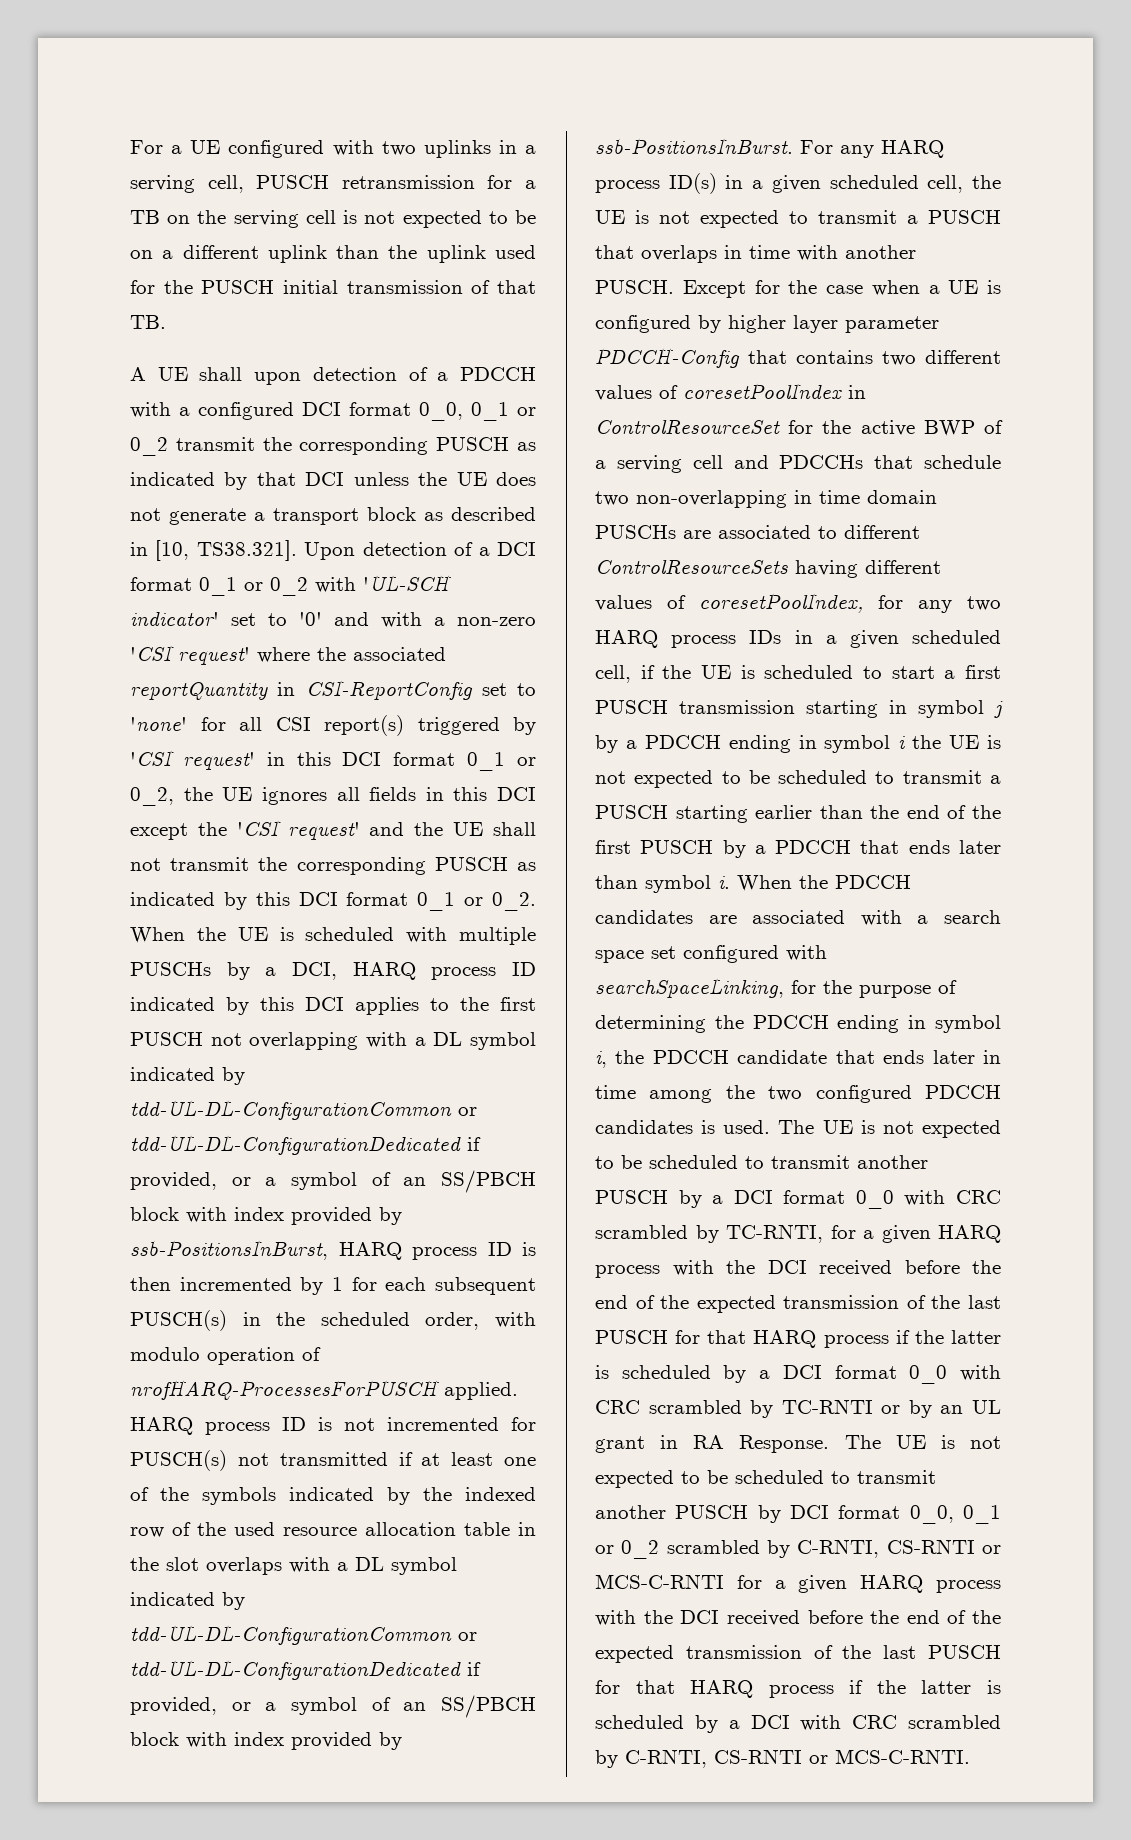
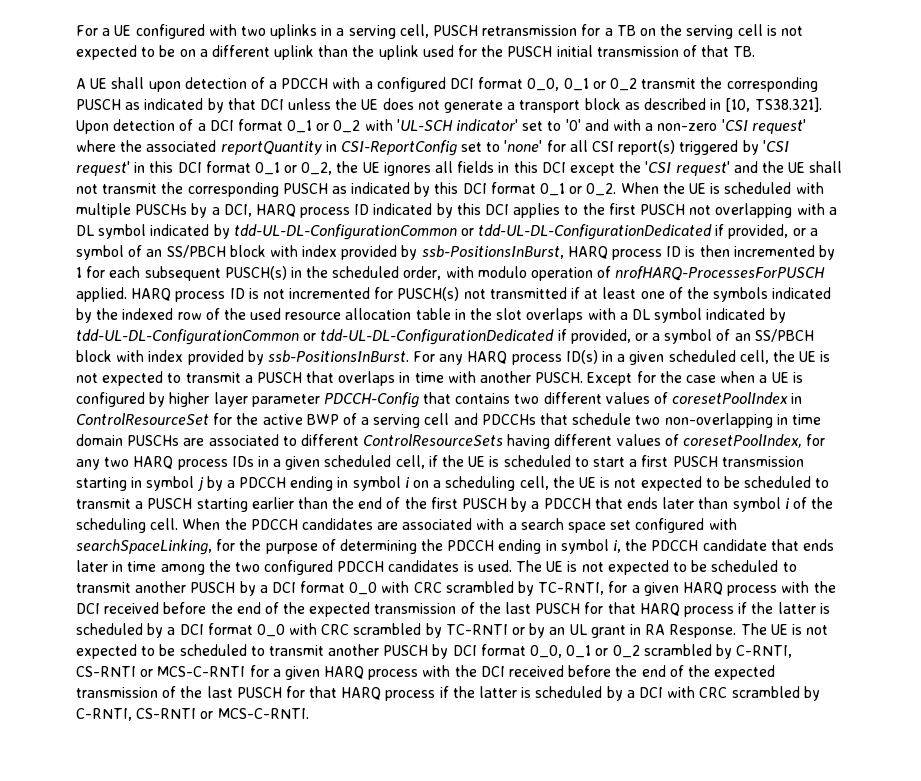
- Except for the case when a UE is configured by higher layer parameter PDCCH-Config that contains two different values of coresetPoolIndex in ControlResourceSet for the active BWP of a serving cell and PDCCHs that schedule two non-overlapping in time domain PUSCHs are associated to different ControlResourceSets having different values of coresetPoolIndex, for any two HARQ process IDs in a given scheduled cell, if the UE is scheduled to start a first PUSCH transmission starting in symbol j by a PDCCH ending in symbol i the UE is not expected to be scheduled to transmit a PUSCH starting earlier than the end of the first PUSCH by a PDCCH that ends later than symbol i.
+ Except for the case when a UE is configured by higher layer parameter PDCCH-Config that contains two different values of coresetPoolIndex in ControlResourceSet for the active BWP of a serving cell and PDCCHs that schedule two non-overlapping in time domain PUSCHs are associated to different ControlResourceSets having different values of coresetPoolIndex, for any two HARQ process IDs in a given scheduled cell, if the UE is scheduled to start a first PUSCH transmission starting in symbol j by a PDCCH ending in symbol i on a scheduling cell, the UE is not expected to be scheduled to transmit a PUSCH starting earlier than the end of the first PUSCH by a PDCCH that ends later than symbol i of the scheduling cell.

